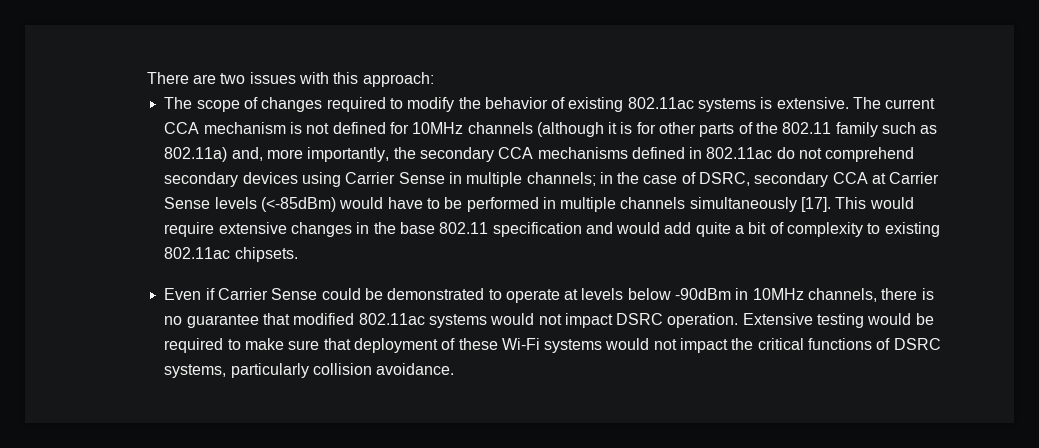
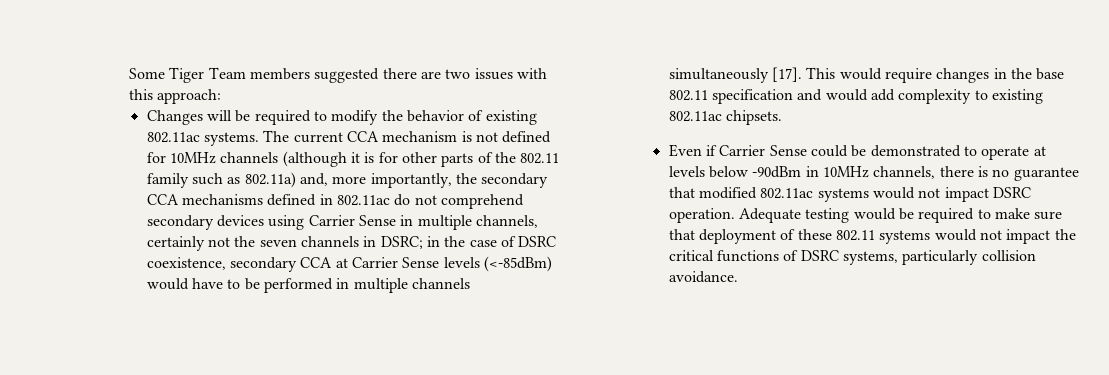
- There are two issues with this approach:
+ Some Tiger Team members suggested there are two issues with this approach:
- The scope of changes required to modify the behavior of existing 802.11ac systems is extensive.
+ Changes will be required to modify the behavior of existing 802.11ac systems.
- The current CCA mechanism is not defined for 10MHz channels (although it is for other parts of the 802.11 family such as 802.11a) and, more importantly, the secondary CCA mechanisms defined in 802.11ac do not comprehend secondary devices using Carrier Sense in multiple channels;
+ The current CCA mechanism is not defined for 10MHz channels (although it is for other parts of the 802.11 family such as 802.11a) and, more importantly, the secondary CCA mechanisms defined in 802.11ac do not comprehend secondary devices using Carrier Sense in multiple channels, certainly not the seven channels in DSRC;
- in the case of DSRC, secondary CCA at Carrier Sense levels (<-85dBm) would have to be performed in multiple channels simultaneously [17].
+ in the case of DSRC coexistence, secondary CCA at Carrier Sense levels (<-85dBm) would have to be performed in multiple channels simultaneously [17].
- This would require extensive changes in the base 802.11 specification and would add quite a bit of complexity to existing 802.11ac chipsets.
+ This would require changes in the base 802.11 specification and would add complexity to existing 802.11ac chipsets.
- Extensive testing would be required to make sure that deployment of these Wi-Fi systems would not impact the critical functions of DSRC systems, particularly collision avoidance.
+ Adequate testing would be required to make sure that deployment of these 802.11 systems would not impact the critical functions of DSRC systems, particularly collision avoidance.

